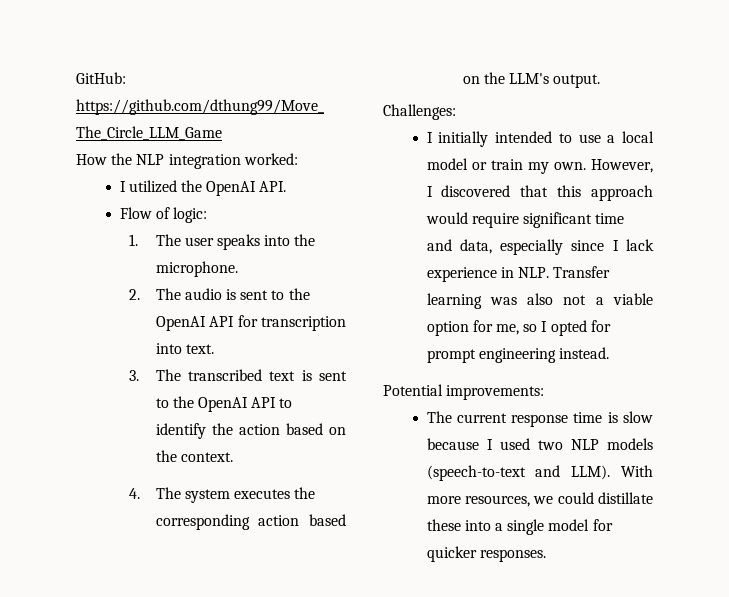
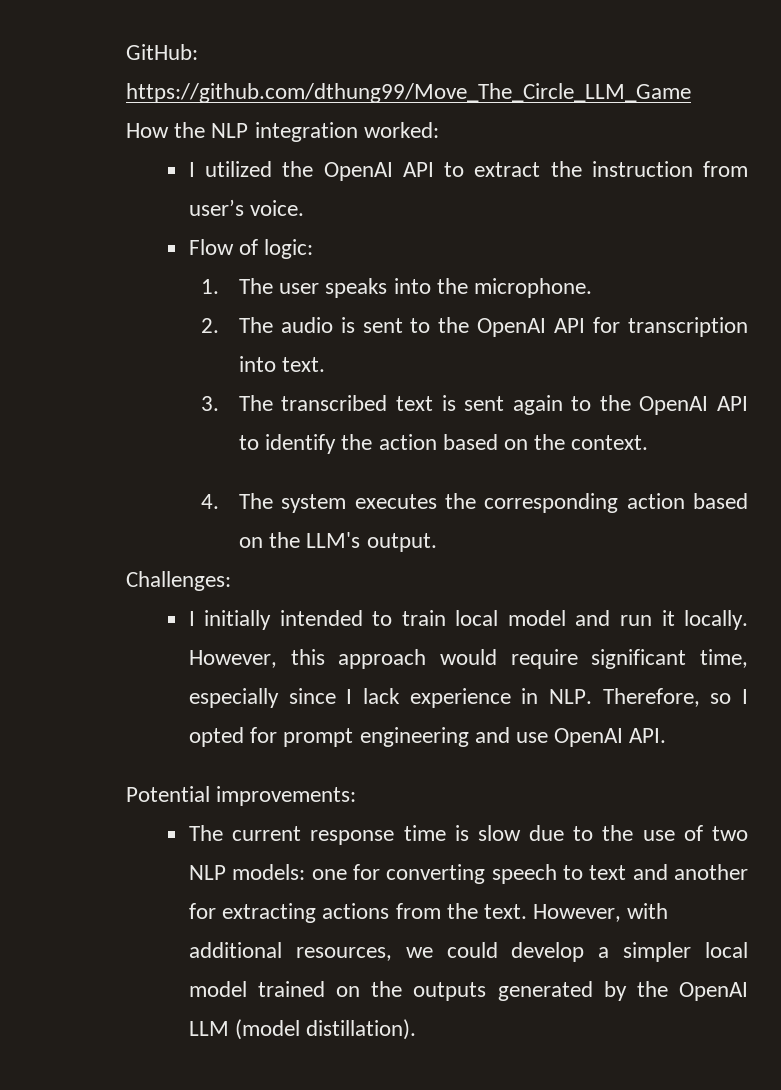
- I utilized the OpenAI API.
+ I utilized the OpenAI API to extract the instruction from user’s voice.
- 3. The transcribed text is sent to the OpenAI API to identify the action based on the context.
+ 3. The transcribed text is sent again to the OpenAI API to identify the action based on the context.
- I initially intended to use a local model or train my own. However, I discovered that this approach would require significant time and data, especially since I lack experience in NLP. Transfer learning was also not a viable option for me, so I opted for prompt engineering instead.
+ I initially intended to train local model and run it locally. However, this approach would require significant time, especially since I lack experience in NLP. Therefore, so I opted for prompt engineering and use OpenAI API.
- The current response time is slow because I used two NLP models (speech-to-text and LLM). With more resources, we could distillate these into a single model for quicker responses.
+ The current response time is slow due to the use of two NLP models: one for converting speech to text and another for extracting actions from the text. However, with additional resources, we could develop a simpler local model trained on the outputs generated by the OpenAI LLM (model distillation).

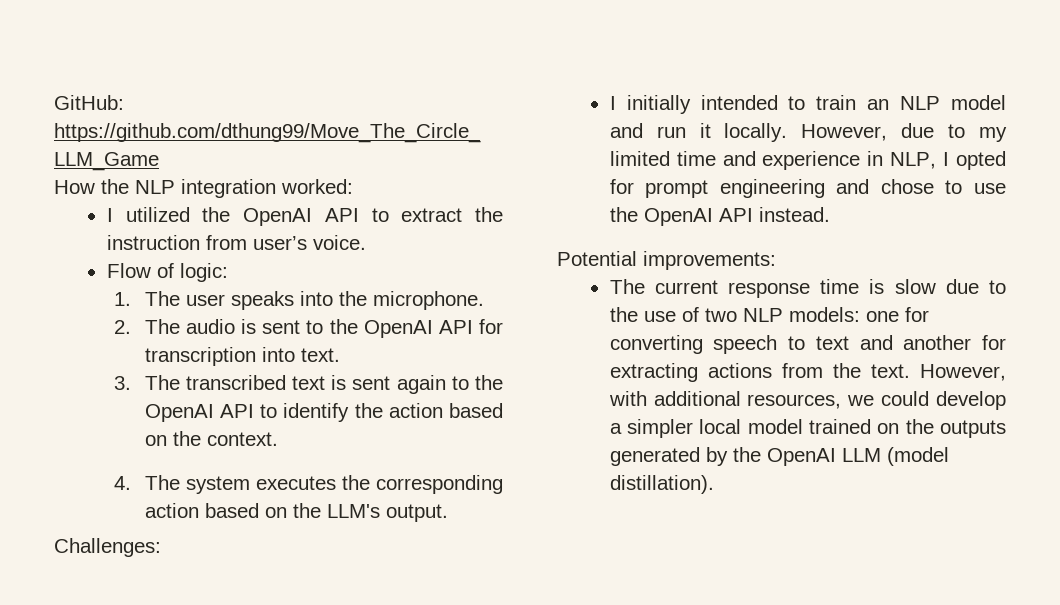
- I initially intended to train local model and run it locally.
+ I initially intended to train an NLP model and run it locally.
- However, this approach would require significant time, especially since I lack experience in NLP. Therefore, so I opted for prompt engineering and use OpenAI API.
+ However, due to my limited time and experience in NLP, I opted for prompt engineering and chose to use the OpenAI API instead.

